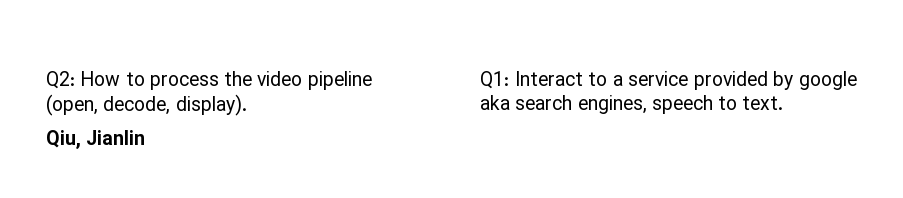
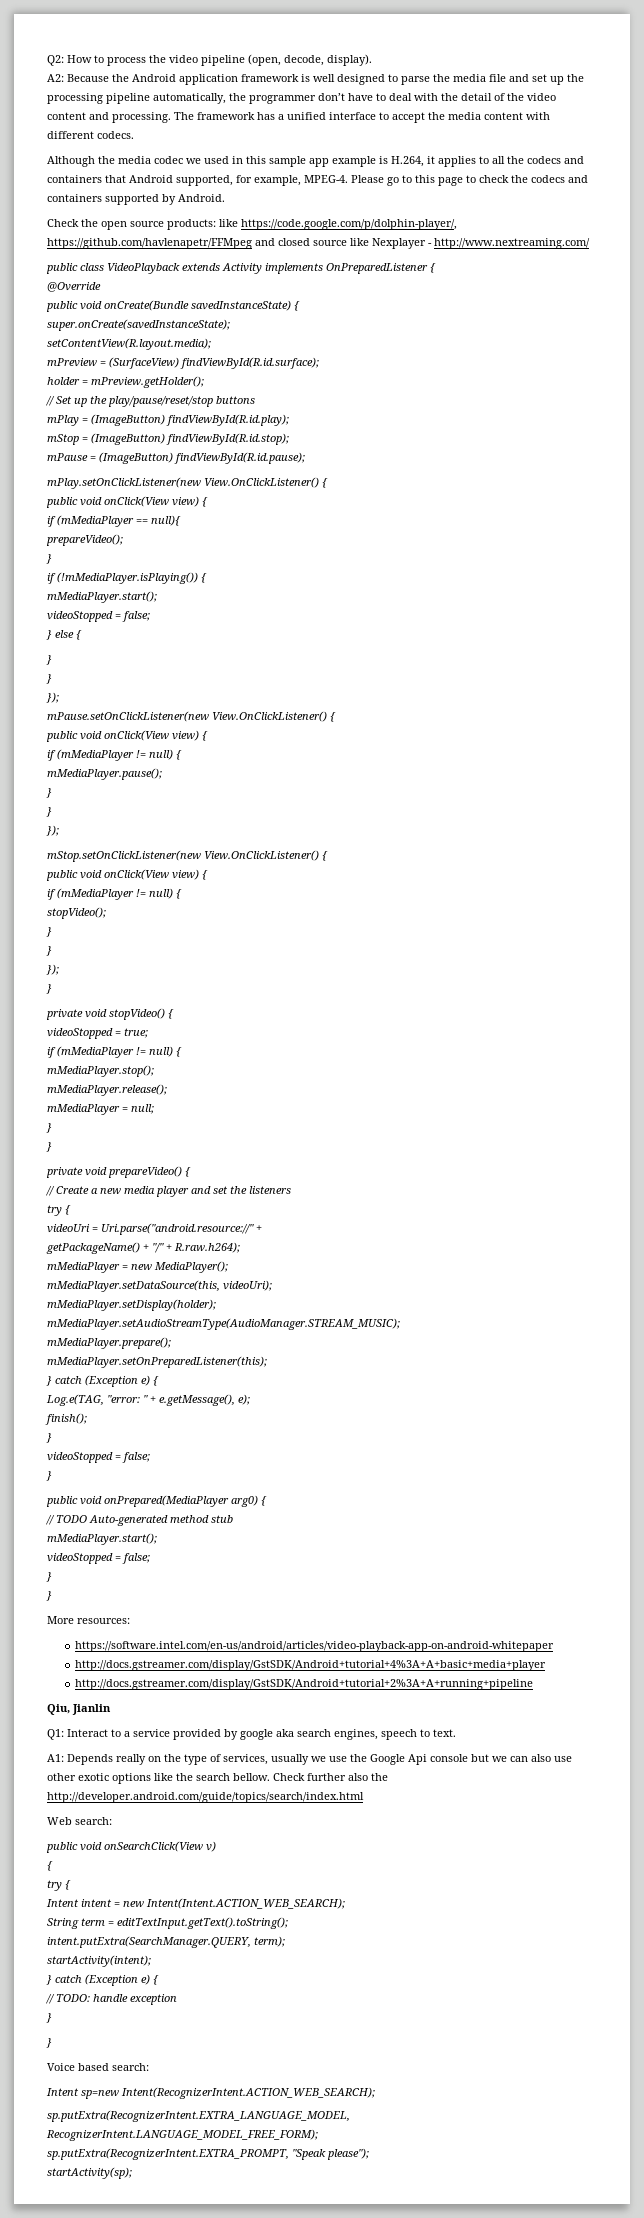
+ A2: Because the Android application framework is well designed to parse the media file and set up the processing pipeline automatically, the programmer don’t have to deal with the detail of the video content and processing. The framework has a unified interface to accept the media content with different codecs.
+ Although the media codec we used in this sample app example is H.264, it applies to all the codecs and containers that Android supported, for example, MPEG-4. Please go to this page to check the codecs and containers supported by Android.
+ Check the open source products: like https://code.google.com/p/dolphin-player/, https://github.com/havlenapetr/FFMpeg and closed source like Nexplayer - http://www.nextreaming.com/
+ public class VideoPlayback extends Activity implements OnPreparedListener {
+ @Override
+ public void onCreate(Bundle savedInstanceState) {
+ super.onCreate(savedInstanceState);
+ setContentView(R.layout.media);
+ mPreview = (SurfaceView) findViewById(R.id.surface);
+ holder = mPreview.getHolder();
+ // Set up the play/pause/reset/stop buttons
+ mPlay = (ImageButton) findViewById(R.id.play);
+ mStop = (ImageButton) findViewById(R.id.stop);
+ mPause = (ImageButton) findViewById(R.id.pause);
+ mPlay.setOnClickListener(new View.OnClickListener() {
+ public void onClick(View view) {
+ if (mMediaPlayer == null){
+ prepareVideo();
+ }
+ if (!mMediaPlayer.isPlaying()) {
+ mMediaPlayer.start();
+ videoStopped = false;
+ } else {
+ }
+ }
+ });
+ mPause.setOnClickListener(new View.OnClickListener() {
+ public void onClick(View view) {
+ if (mMediaPlayer != null) {
+ mMediaPlayer.pause();
+ }
+ }
+ });
+ mStop.setOnClickListener(new View.OnClickListener() {
+ public void onClick(View view) {
+ if (mMediaPlayer != null) {
+ stopVideo();
+ }
+ }
+ });
+ }
+ private void stopVideo() {
+ videoStopped = true;
+ if (mMediaPlayer != null) {
+ mMediaPlayer.stop();
+ mMediaPlayer.release();
+ mMediaPlayer = null;
+ }
+ }
+ private void prepareVideo() {
+ // Create a new media player and set the listeners
+ try {
+ videoUri = Uri.parse("android.resource://" +
+ getPackageName() + "/" + R.raw.h264);
+ mMediaPlayer = new MediaPlayer();
+ mMediaPlayer.setDataSource(this, videoUri);
+ mMediaPlayer.setDisplay(holder);
+ mMediaPlayer.setAudioStreamType(AudioManager.STREAM_MUSIC);
+ mMediaPlayer.prepare();
+ mMediaPlayer.setOnPreparedListener(this);
+ } catch (Exception e) {
+ Log.e(TAG, "error: " + e.getMessage(), e);
+ finish();
+ }
+ videoStopped = false;
+ }
+ public void onPrepared(MediaPlayer arg0) {
+ // TODO Auto-generated method stub
+ mMediaPlayer.start();
+ videoStopped = false;
+ }
+ }
+ More resources:
+ https://software.intel.com/en-us/android/articles/video-playback-app-on-android-whitepaper
+ http://docs.gstreamer.com/display/GstSDK/Android+tutorial+4%3A+A+basic+media+player
+ http://docs.gstreamer.com/display/GstSDK/Android+tutorial+2%3A+A+running+pipeline
+ A1: Depends really on the type of services, usually we use the Google Api console but we can also use other exotic options like the search bellow. Check further also the http://developer.android.com/guide/topics/search/index.html
+ Web search:
+ public void onSearchClick(View v)
+ {
+ try {
+ Intent intent = new Intent(Intent.ACTION_WEB_SEARCH);
+ String term = editTextInput.getText().toString();
+ intent.putExtra(SearchManager.QUERY, term);
+ startActivity(intent);
+ } catch (Exception e) {
+ // TODO: handle exception
+ }
+ }
+ Voice based search:
+ Intent sp=new Intent(RecognizerIntent.ACTION_WEB_SEARCH);
+ sp.putExtra(RecognizerIntent.EXTRA_LANGUAGE_MODEL, RecognizerIntent.LANGUAGE_MODEL_FREE_FORM);
+ sp.putExtra(RecognizerIntent.EXTRA_PROMPT, "Speak please");
+ startActivity(sp);

